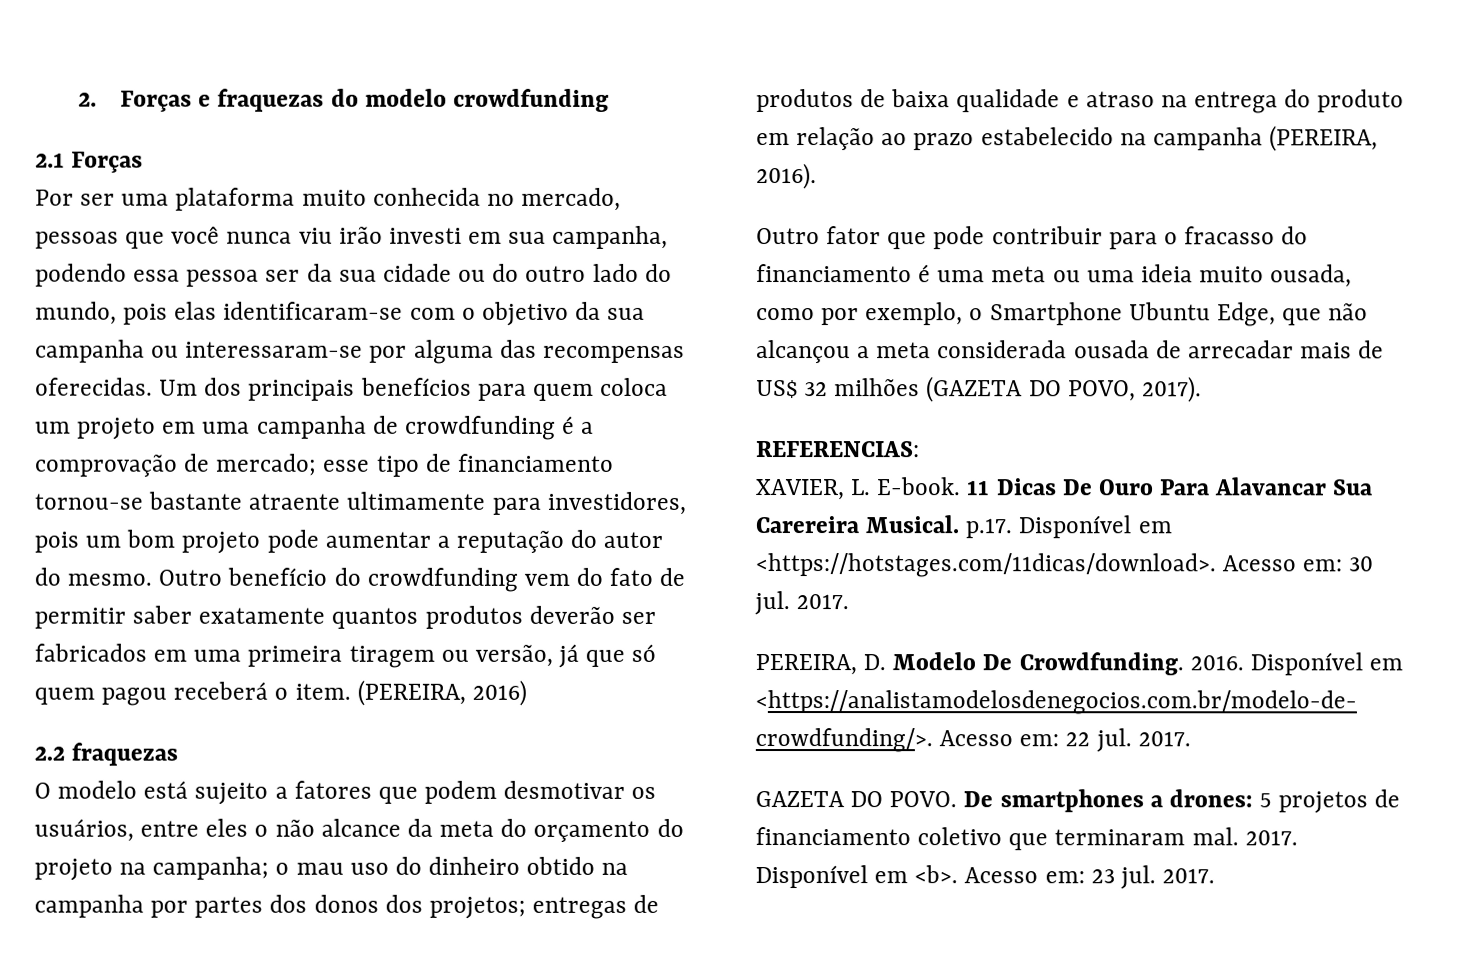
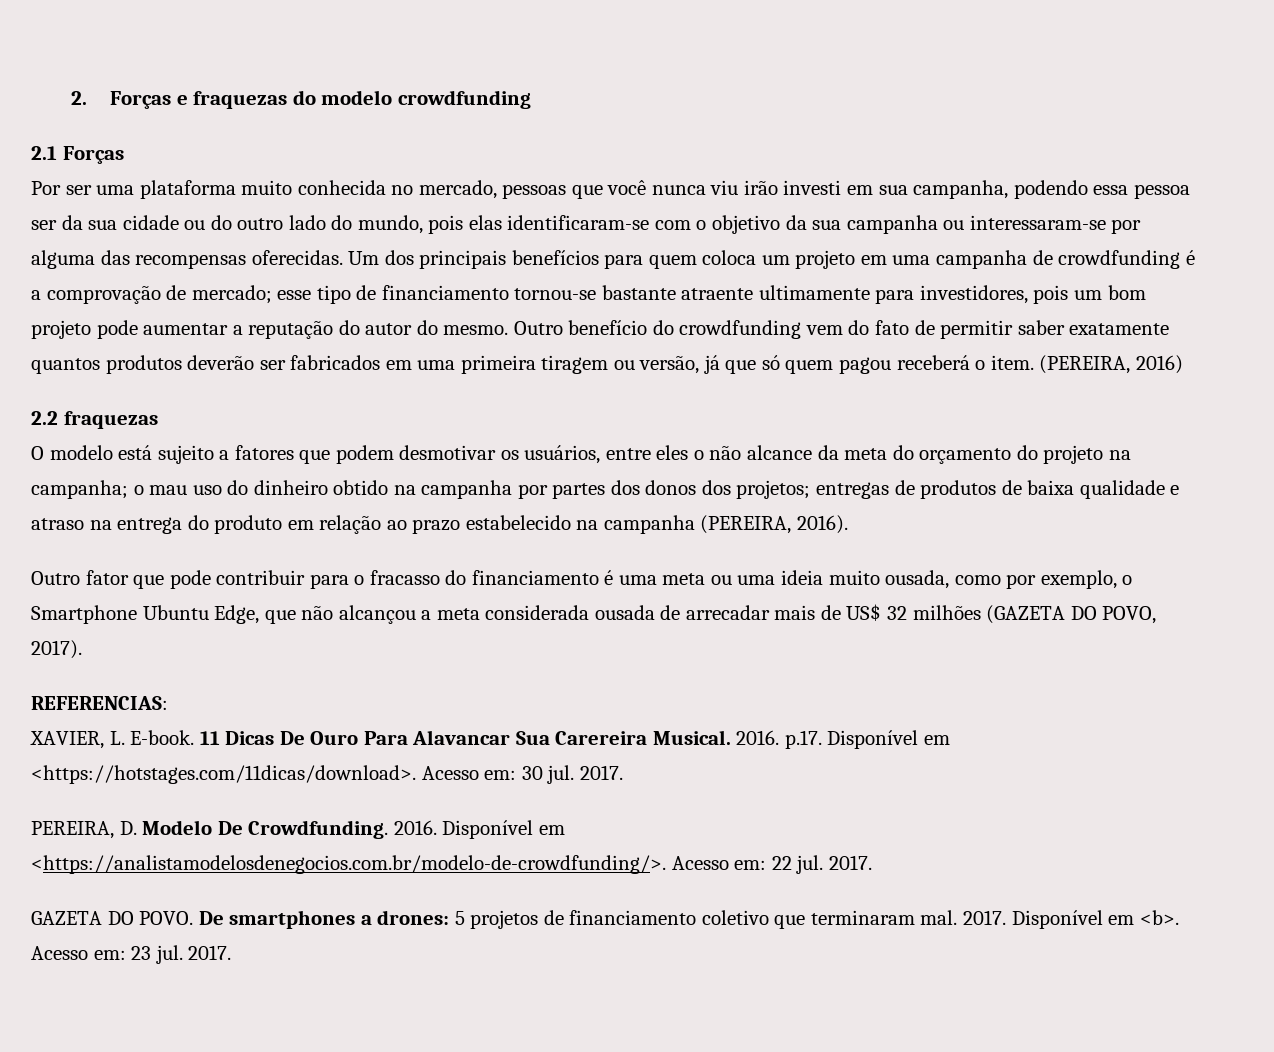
- 11 Dicas De Ouro Para Alavancar Sua Carereira Musical. p.17. Disponível em <https://hotstages.com/11dicas/download>. Acesso em: 30 jul.
+ 11 Dicas De Ouro Para Alavancar Sua Carereira Musical. 2016. p.17. Disponível em <https://hotstages.com/11dicas/download>. Acesso em: 30 jul.

